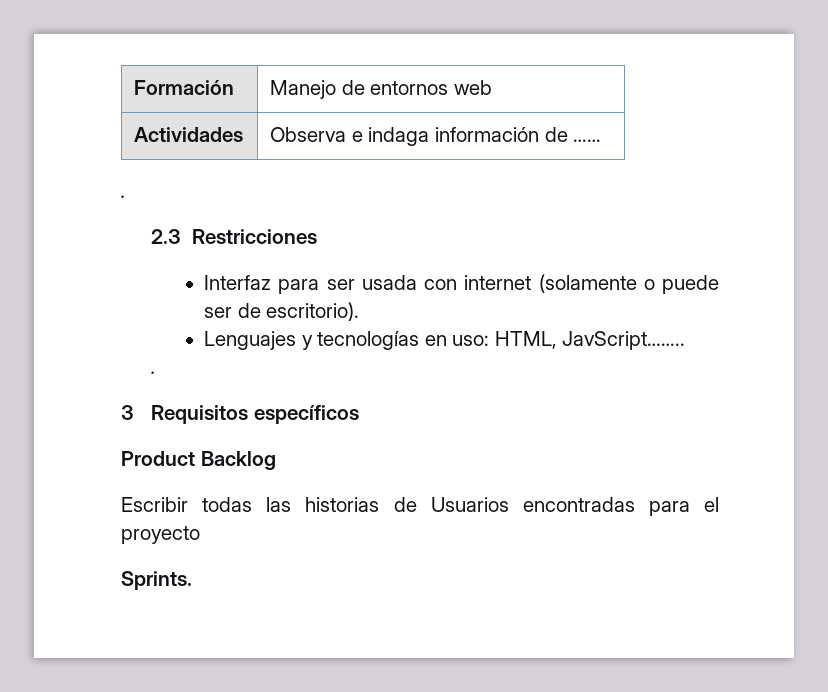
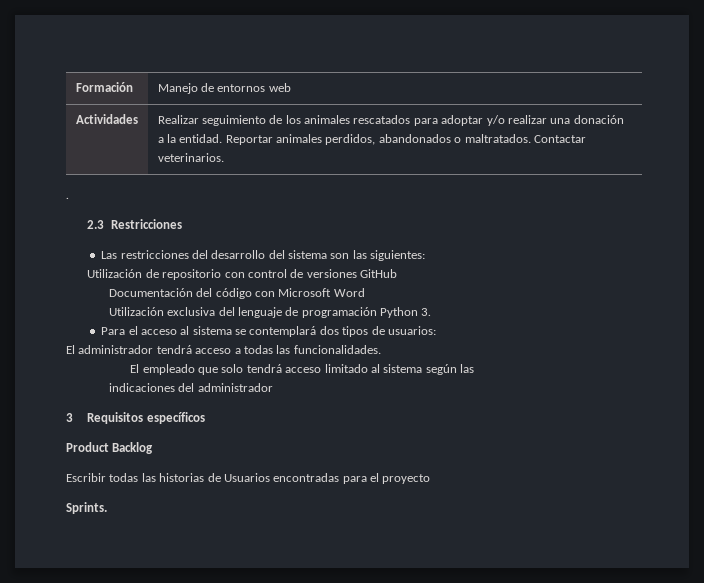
- Actividades | Observa e indaga información de ……
+ Actividades | Realizar seguimiento de los animales rescatados para adoptar y/o realizar una donación a la entidad. Reportar animales perdidos, abandonados o maltratados. Contactar veterinarios.
  .
  2.3 Restricciones
- Interfaz para ser usada con internet (solamente o puede ser de escritorio).
- Lenguajes y tecnologías en uso: HTML, JavScript……..
- .
+ Las restricciones del desarrollo del sistema son las siguientes:
+ Utilización de repositorio con control de versiones GitHub
+ Documentación del código con Microsoft Word
+ Utilización exclusiva del lenguaje de programación Python 3.
+ Para el acceso al sistema se contemplará dos tipos de usuarios:
+ El administrador tendrá acceso a todas las funcionalidades.
+ El empleado que solo tendrá acceso limitado al sistema según las
+ indicaciones del administrador

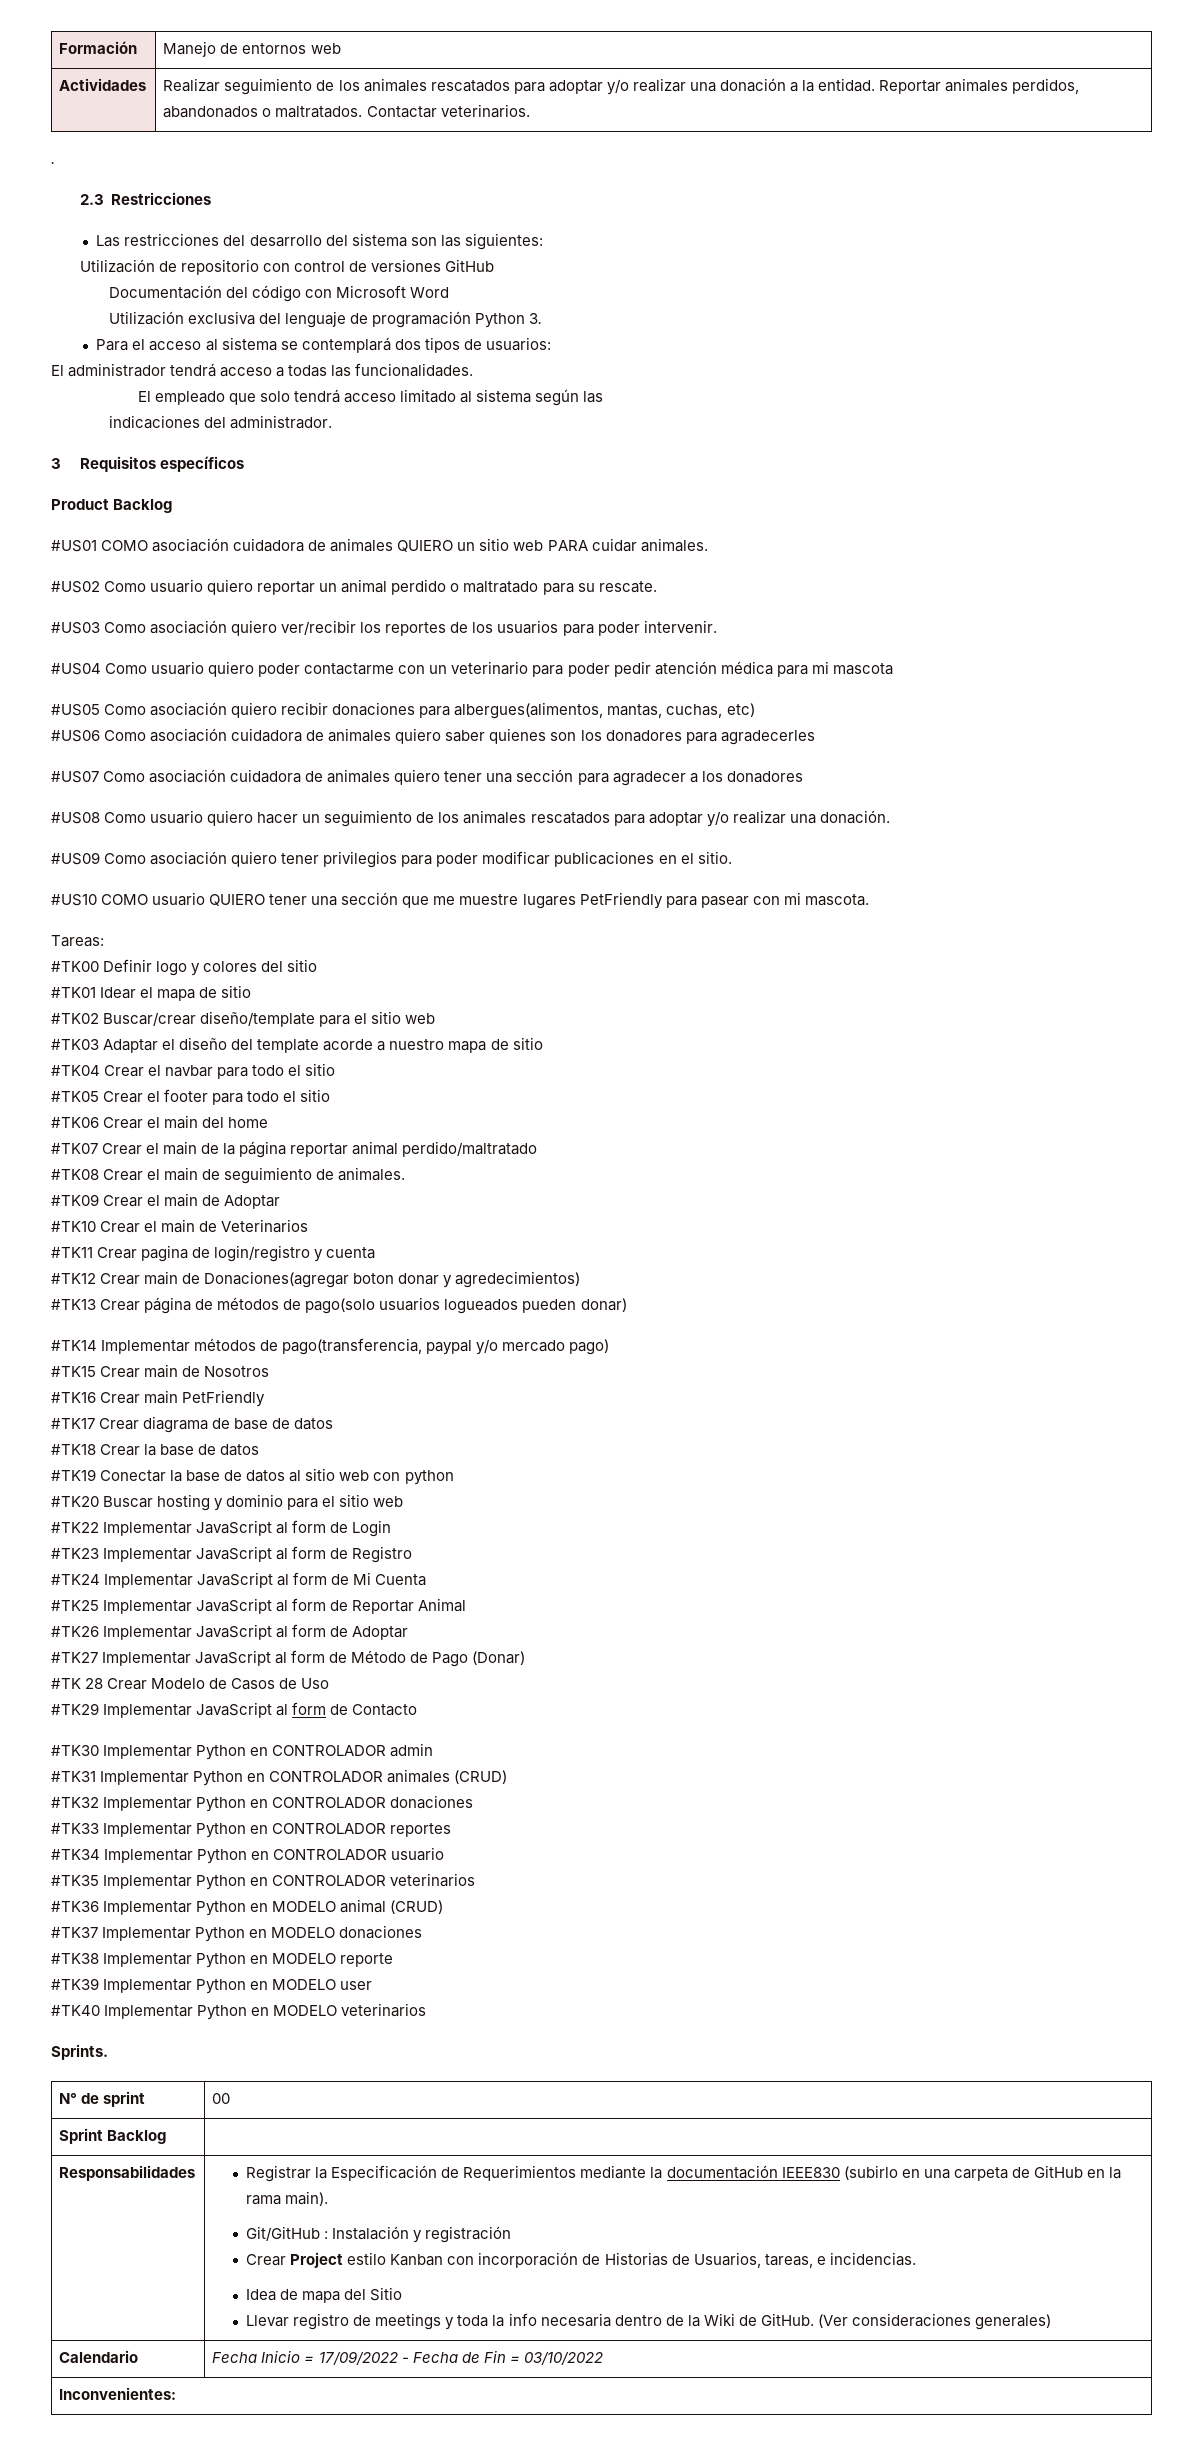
- indicaciones del administrador
+ indicaciones del administrador.
- Escribir todas las historias de Usuarios encontradas para el proyecto
+ #US01 COMO asociación cuidadora de animales QUIERO un sitio web PARA cuidar animales.
+ #US02 Como usuario quiero reportar un animal perdido o maltratado para su rescate.
+ #US03 Como asociación quiero ver/recibir los reportes de los usuarios para poder intervenir.
+ #US04 Como usuario quiero poder contactarme con un veterinario para poder pedir atención médica para mi mascota
+ #US05 Como asociación quiero recibir donaciones para albergues(alimentos, mantas, cuchas, etc)
+ #US06 Como asociación cuidadora de animales quiero saber quienes son los donadores para agradecerles
+ #US07 Como asociación cuidadora de animales quiero tener una sección para agradecer a los donadores
+ #US08 Como usuario quiero hacer un seguimiento de los animales rescatados para adoptar y/o realizar una donación.
+ #US09 Como asociación quiero tener privilegios para poder modificar publicaciones en el sitio.
+ #US10 COMO usuario QUIERO tener una sección que me muestre lugares PetFriendly para pasear con mi mascota.
+ Tareas:
+ #TK00 Definir logo y colores del sitio
+ #TK01 Idear el mapa de sitio
+ #TK02 Buscar/crear diseño/template para el sitio web
+ #TK03 Adaptar el diseño del template acorde a nuestro mapa de sitio
+ #TK04 Crear el navbar para todo el sitio
+ #TK05 Crear el footer para todo el sitio
+ #TK06 Crear el main del home
+ #TK07 Crear el main de la página reportar animal perdido/maltratado
+ #TK08 Crear el main de seguimiento de animales.
+ #TK09 Crear el main de Adoptar
+ #TK10 Crear el main de Veterinarios
+ #TK11 Crear pagina de login/registro y cuenta
+ #TK12 Crear main de Donaciones(agregar boton donar y agredecimientos)
+ #TK13 Crear página de métodos de pago(solo usuarios logueados pueden donar)
+ #TK14 Implementar métodos de pago(transferencia, paypal y/o mercado pago)
+ #TK15 Crear main de Nosotros
+ #TK16 Crear main PetFriendly
+ #TK17 Crear diagrama de base de datos
+ #TK18 Crear la base de datos
+ #TK19 Conectar la base de datos al sitio web con python
+ #TK20 Buscar hosting y dominio para el sitio web
+ #TK22 Implementar JavaScript al form de Login
+ #TK23 Implementar JavaScript al form de Registro
+ #TK24 Implementar JavaScript al form de Mi Cuenta
+ #TK25 Implementar JavaScript al form de Reportar Animal
+ #TK26 Implementar JavaScript al form de Adoptar
+ #TK27 Implementar JavaScript al form de Método de Pago (Donar)
+ #TK 28 Crear Modelo de Casos de Uso
+ #TK29 Implementar JavaScript al form de Contacto
+ #TK30 Implementar Python en CONTROLADOR admin
+ #TK31 Implementar Python en CONTROLADOR animales (CRUD)
+ #TK32 Implementar Python en CONTROLADOR donaciones
+ #TK33 Implementar Python en CONTROLADOR reportes
+ #TK34 Implementar Python en CONTROLADOR usuario
+ #TK35 Implementar Python en CONTROLADOR veterinarios
+ #TK36 Implementar Python en MODELO animal (CRUD)
+ #TK37 Implementar Python en MODELO donaciones
+ #TK38 Implementar Python en MODELO reporte
+ #TK39 Implementar Python en MODELO user
+ #TK40 Implementar Python en MODELO veterinarios
  Sprints.
+ N° de sprint | 00
+ Sprint Backlog |
+ Responsabilidades | Registrar la Especificación de Requerimientos mediante la documentación IEEE830 (subirlo en una carpeta de GitHub en la rama main).
+ Git/GitHub : Instalación y registración
+ Crear Project estilo Kanban con incorporación de Historias de Usuarios, tareas, e incidencias.
+ Idea de mapa del Sitio
+ Llevar registro de meetings y toda la info necesaria dentro de la Wiki de GitHub. (Ver consideraciones generales)
+ Calendario | Fecha Inicio = 17/09/2022 - Fecha de Fin = 03/10/2022
+ Inconvenientes:

